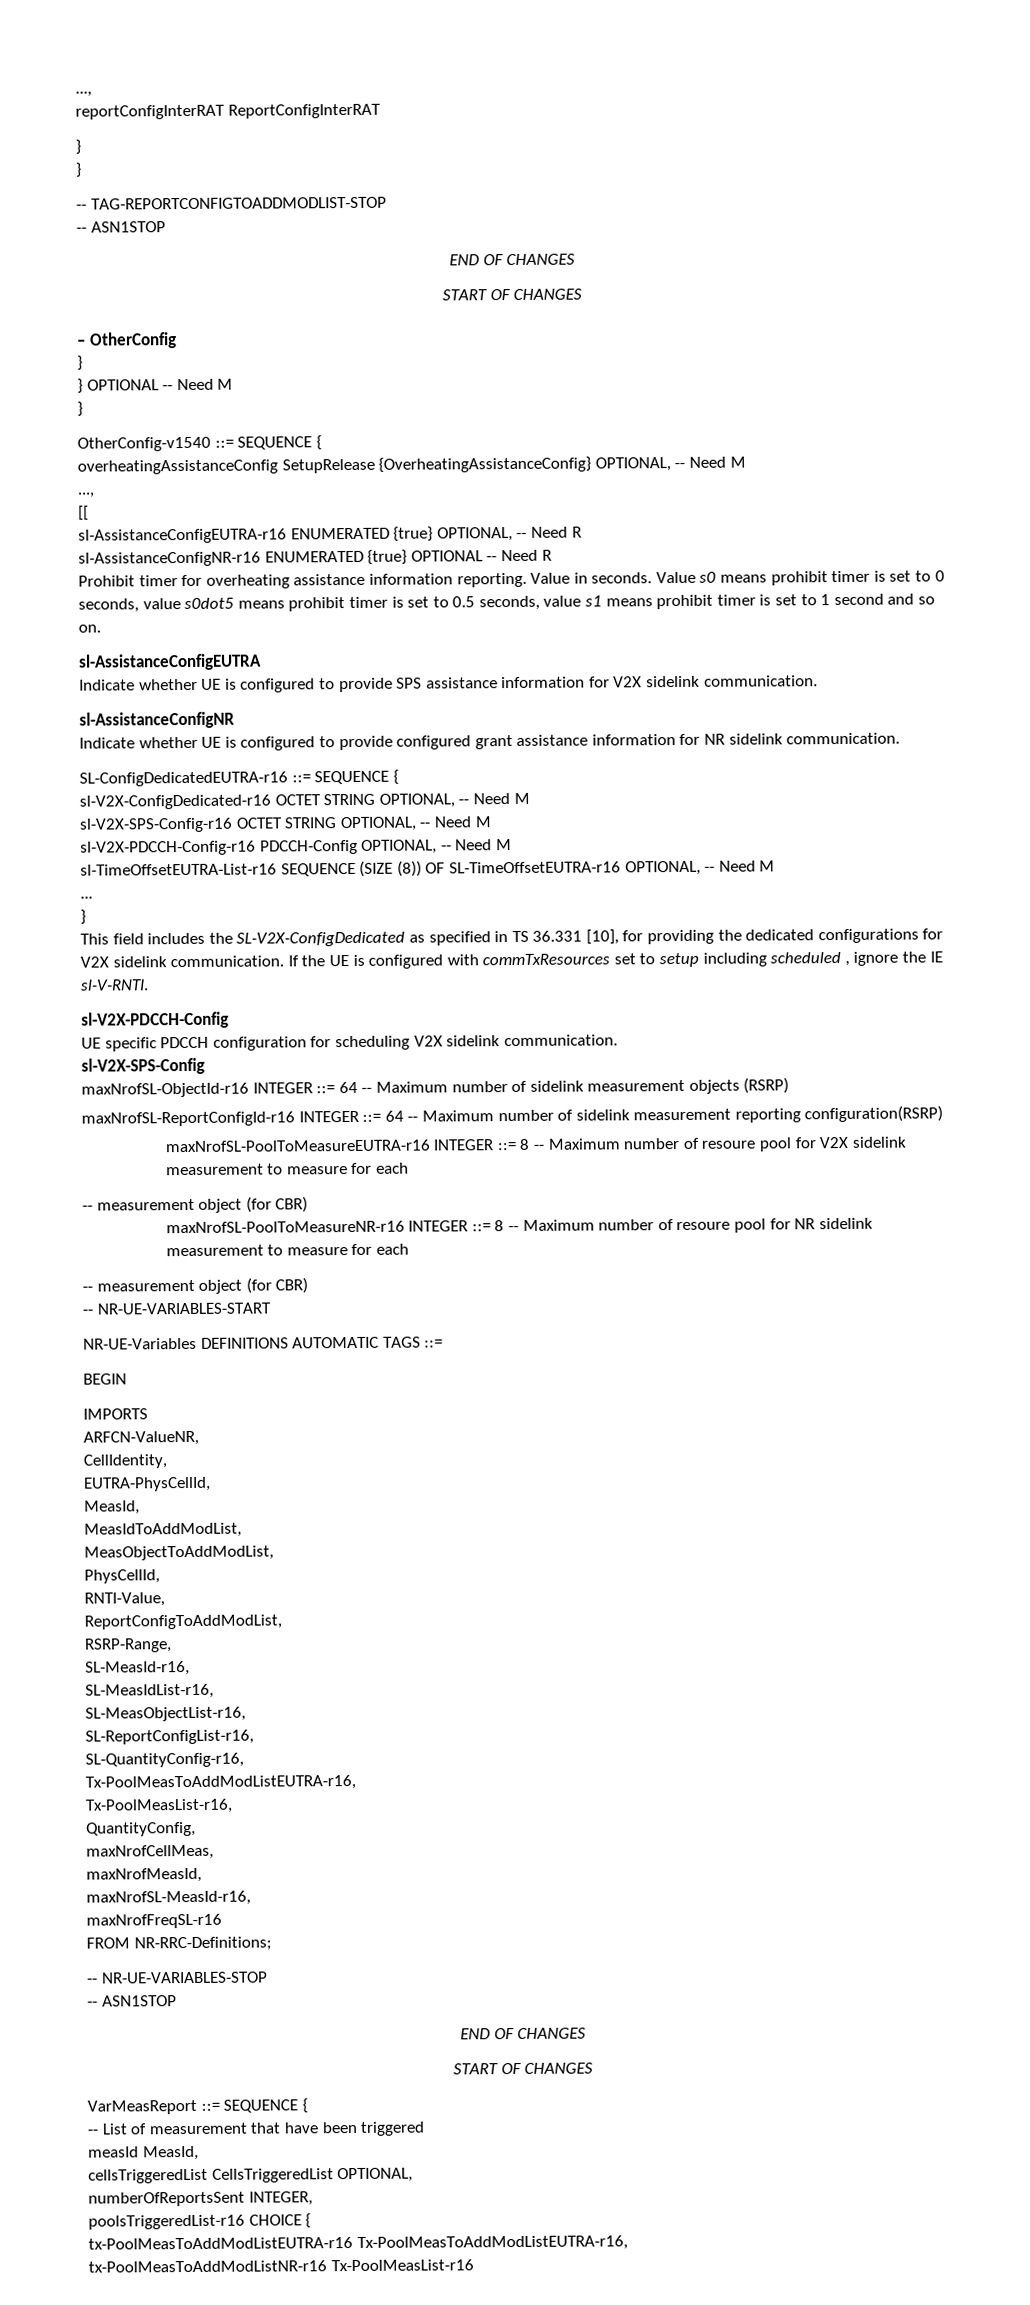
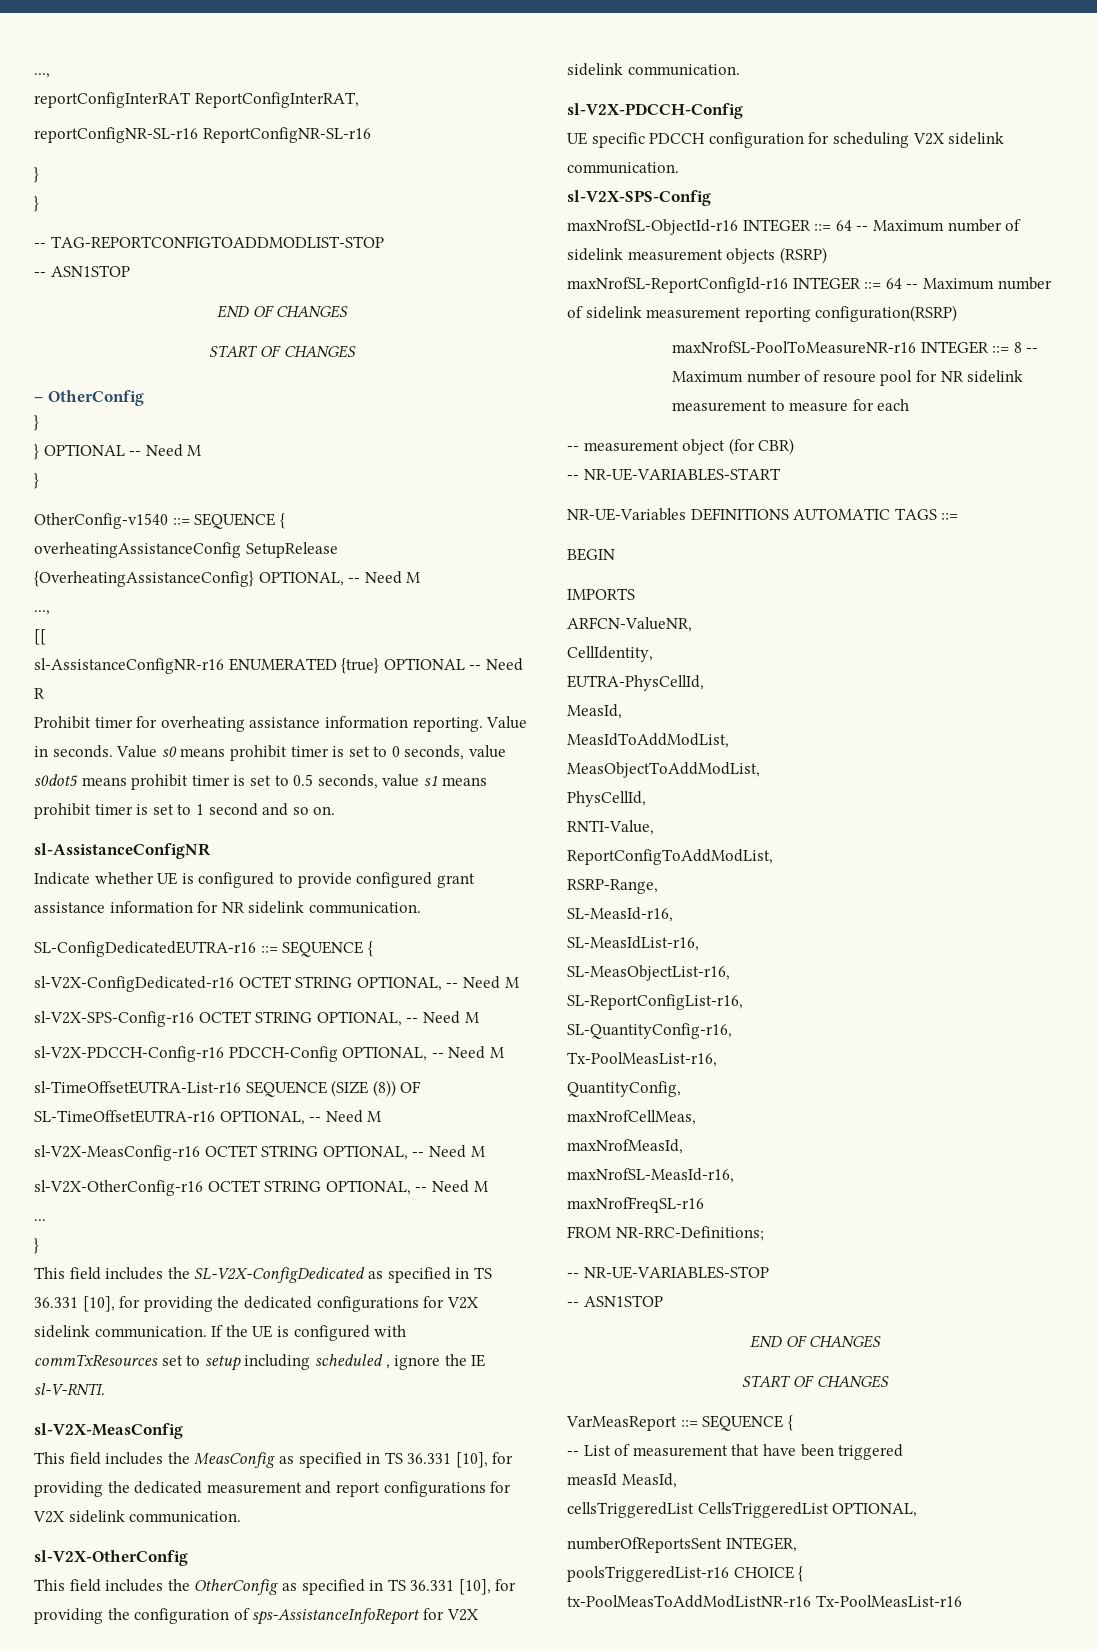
- reportConfigInterRAT ReportConfigInterRAT
+ reportConfigInterRAT ReportConfigInterRAT,
+ reportConfigNR-SL-r16 ReportConfigNR-SL-r16
- sl-AssistanceConfigEUTRA-r16 ENUMERATED {true} OPTIONAL, -- Need R
- sl-AssistanceConfigEUTRA
- Indicate whether UE is configured to provide SPS assistance information for V2X sidelink communication.
+ sl-V2X-MeasConfig-r16 OCTET STRING OPTIONAL, -- Need M
+ sl-V2X-OtherConfig-r16 OCTET STRING OPTIONAL, -- Need M
+ sl-V2X-MeasConfig
+ This field includes the MeasConfig as specified in TS 36.331 [10], for providing the dedicated measurement and report configurations for V2X sidelink communication.
+ sl-V2X-OtherConfig
+ This field includes the OtherConfig as specified in TS 36.331 [10], for providing the configuration of sps-AssistanceInfoReport for V2X sidelink communication.
- maxNrofSL-PoolToMeasureEUTRA-r16 INTEGER ::= 8 -- Maximum number of resoure pool for V2X sidelink measurement to measure for each
- -- measurement object (for CBR)
  SL-QuantityConfig-r16,
- Tx-PoolMeasToAddModListEUTRA-r16,
- tx-PoolMeasToAddModListEUTRA-r16 Tx-PoolMeasToAddModListEUTRA-r16,

